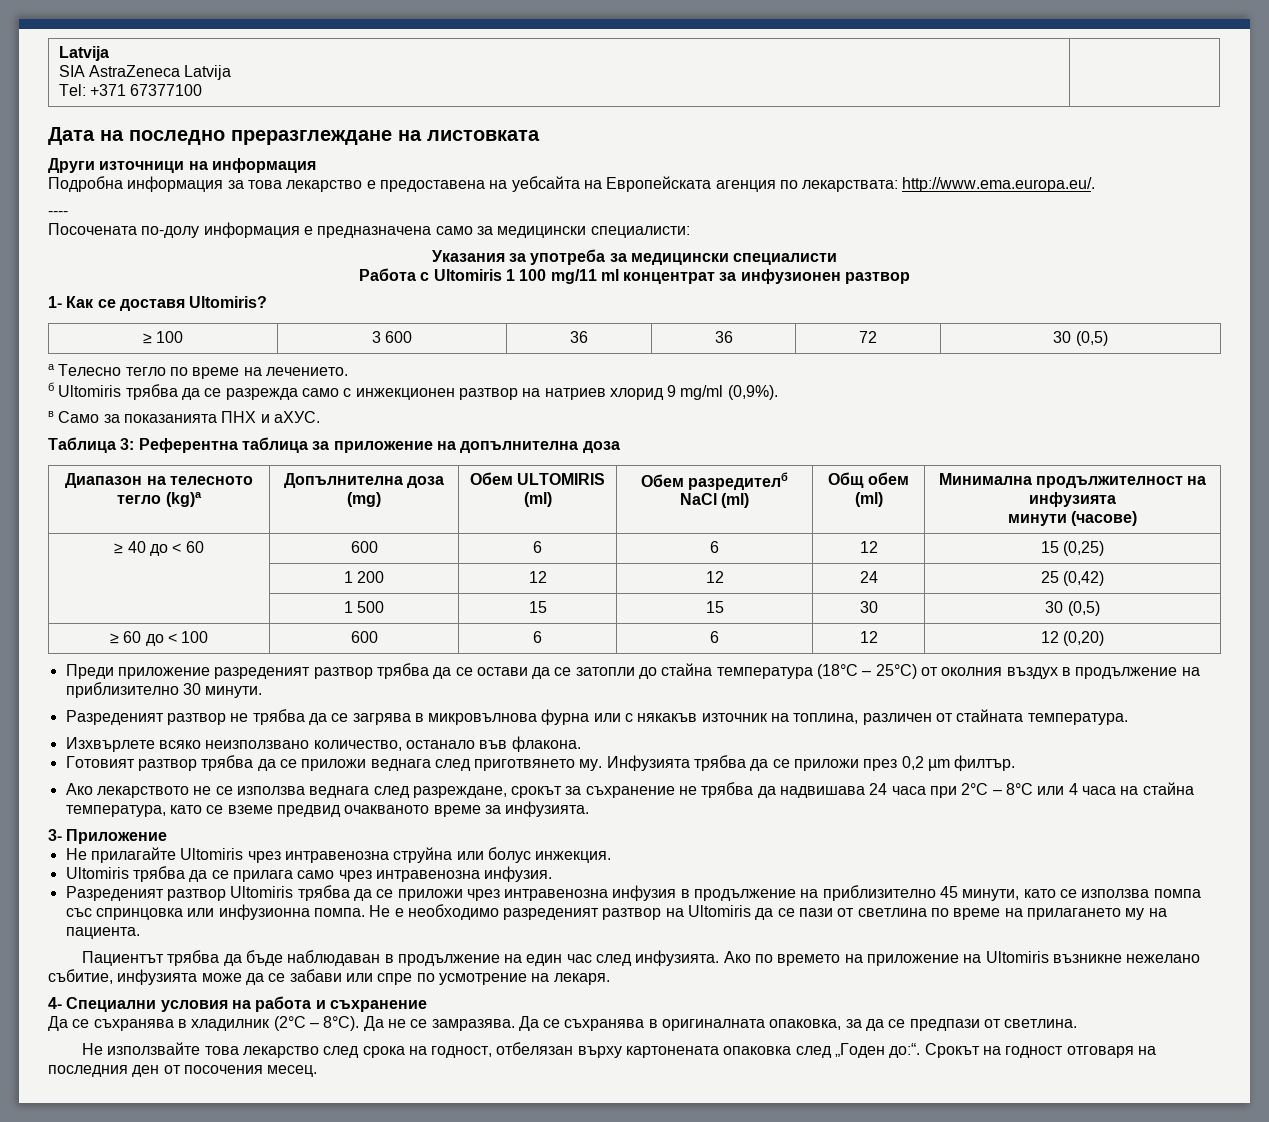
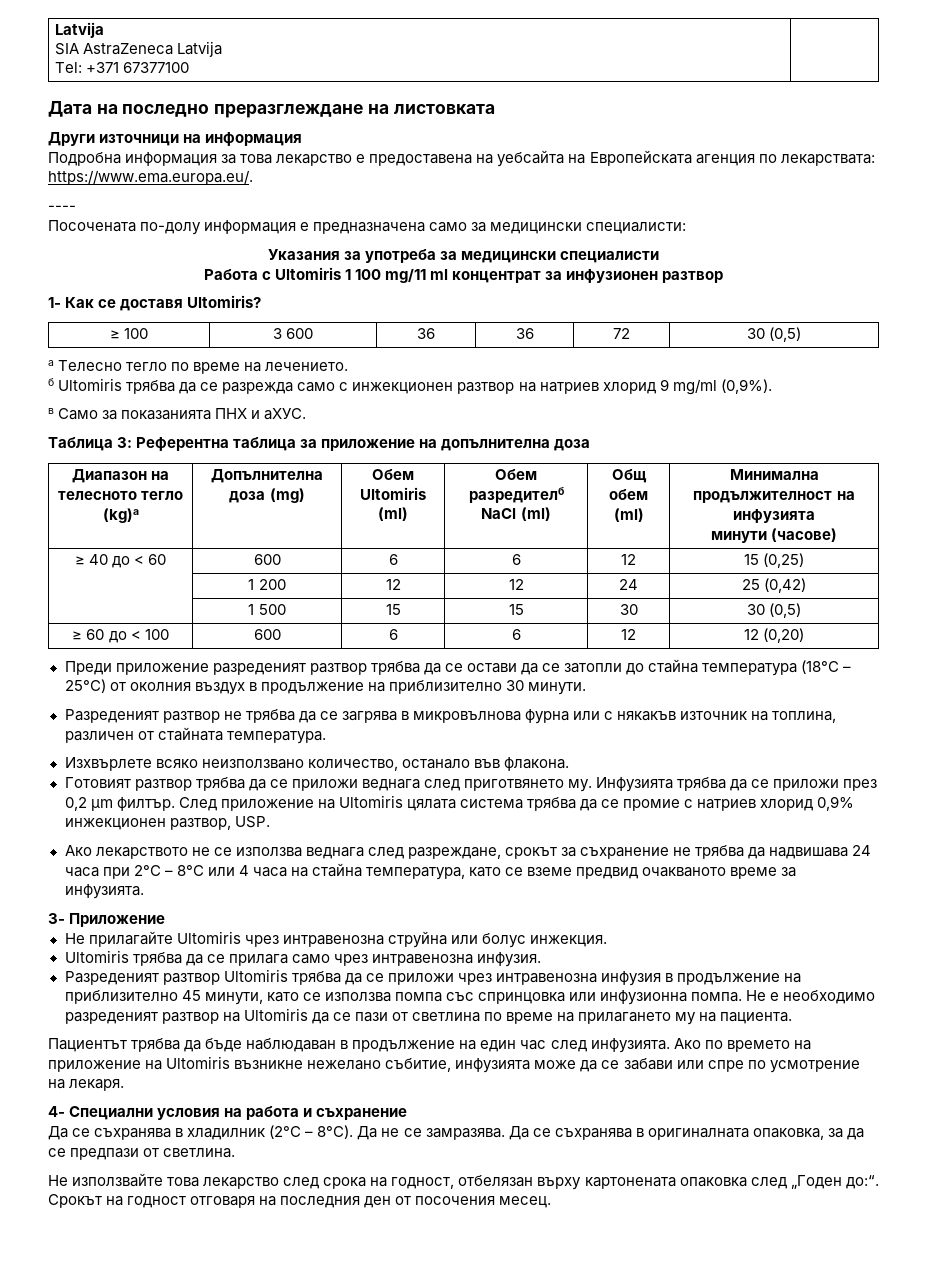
- Подробна информация за това лекарствo е предоставена на уебсайта на Европейската агенция по лекарствата: http://www.ema.europa.eu/.
+ Подробна информация за това лекарствo е предоставена на уебсайта на Европейската агенция по лекарствата: https://www.ema.europa.eu/.
- Диапазон на телесното тегло (kg)a | Допълнителна доза (mg) | Обем ULTOMIRIS (ml) | Обем разредителб NaCl (ml) | Общ обем (ml) | Минимална продължителност на инфузията
+ Диапазон на телесното тегло (kg)a | Допълнителна доза (mg) | Обем Ultomiris (ml) | Обем разредителб NaCl (ml) | Общ обем (ml) | Минимална продължителност на инфузията
+ След приложение на Ultomiris цялата система трябва да се промие с натриев хлорид 0,9% инжекционен разтвор, USP.

